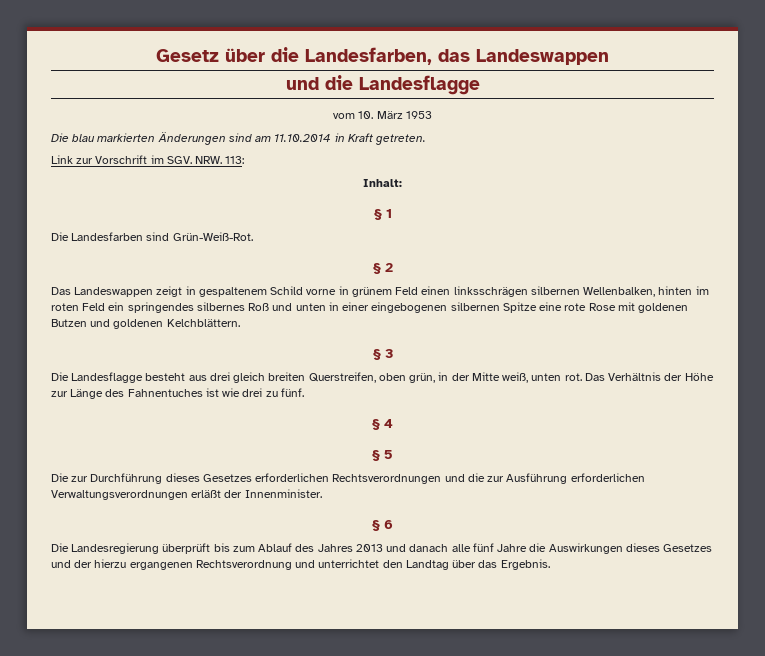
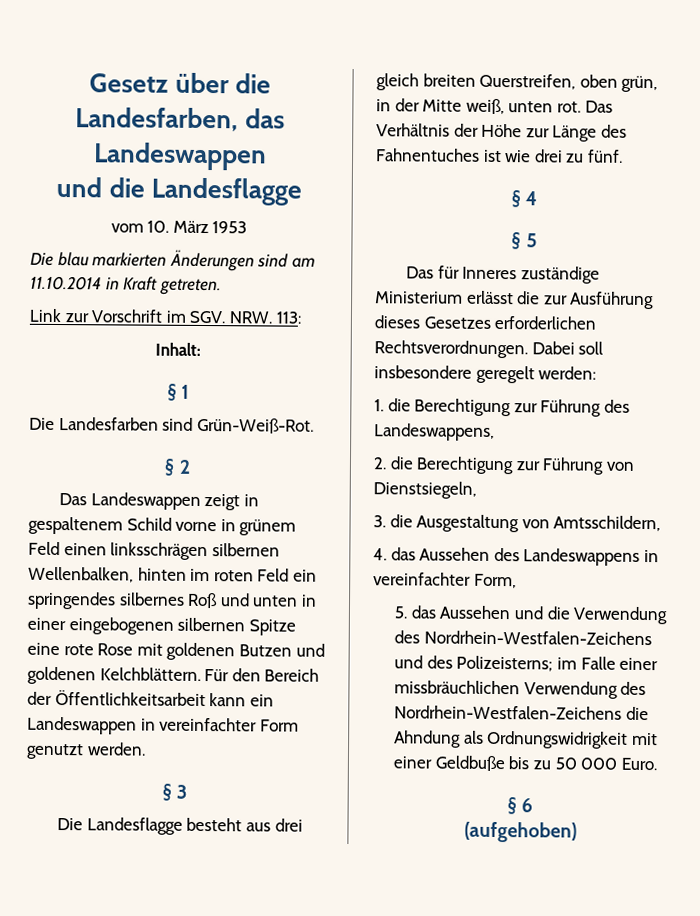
+ Für den Bereich der Öffentlichkeitsarbeit kann ein Landeswappen in vereinfachter Form genutzt werden.
- Die zur Durchführung dieses Gesetzes erforderlichen Rechtsverordnungen und die zur Ausführung erforderlichen Verwaltungsverordnungen erläßt der Innenminister.
+ Das für Inneres zuständige Ministerium erlässt die zur Ausführung dieses Gesetzes erforderlichen Rechtsverordnungen. Dabei soll insbesondere geregelt werden:
+ 1. die Berechtigung zur Führung des Landeswappens,
+ 2. die Berechtigung zur Führung von Dienstsiegeln,
+ 3. die Ausgestaltung von Amtsschildern,
+ 4. das Aussehen des Landeswappens in vereinfachter Form,
+ 5. das Aussehen und die Verwendung des Nordrhein-Westfalen-Zeichens und des Polizeisterns; im Falle einer missbräuchlichen Verwendung des Nordrhein-Westfalen-Zeichens die Ahndung als Ordnungswidrigkeit mit einer Geldbuße bis zu 50 000 Euro.
  § 6
- Die Landesregierung überprüft bis zum Ablauf des Jahres 2013 und danach alle fünf Jahre die Auswirkungen dieses Gesetzes und der hierzu ergangenen Rechtsverordnung und unterrichtet den Landtag über das Ergebnis.
+ (aufgehoben)

